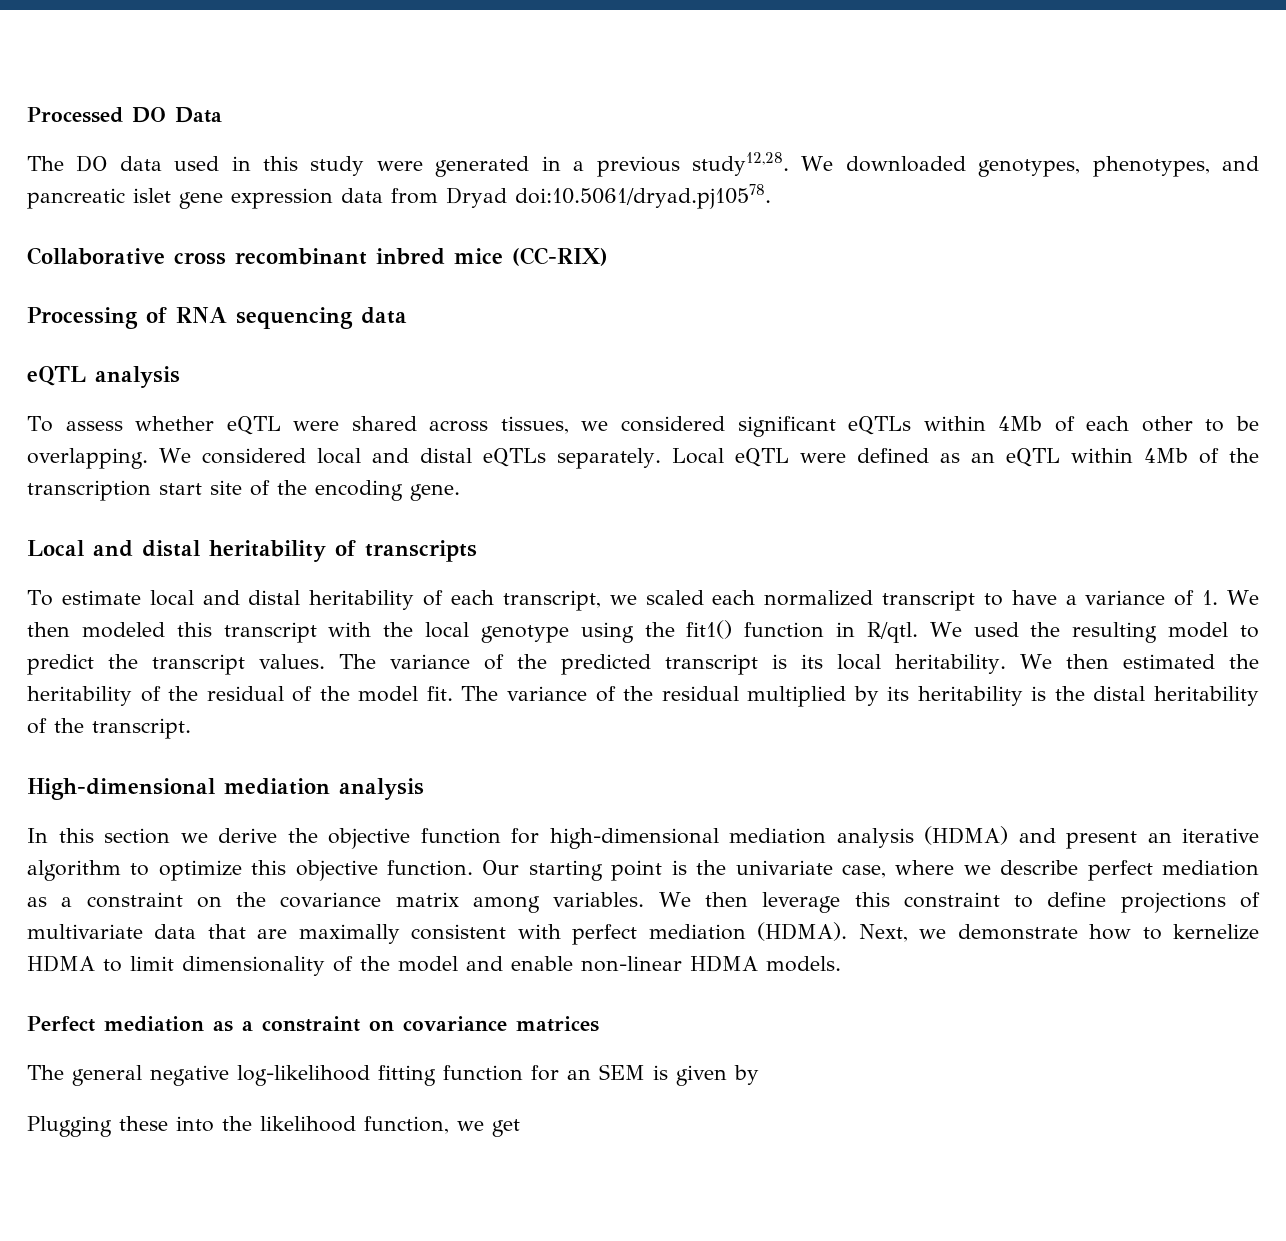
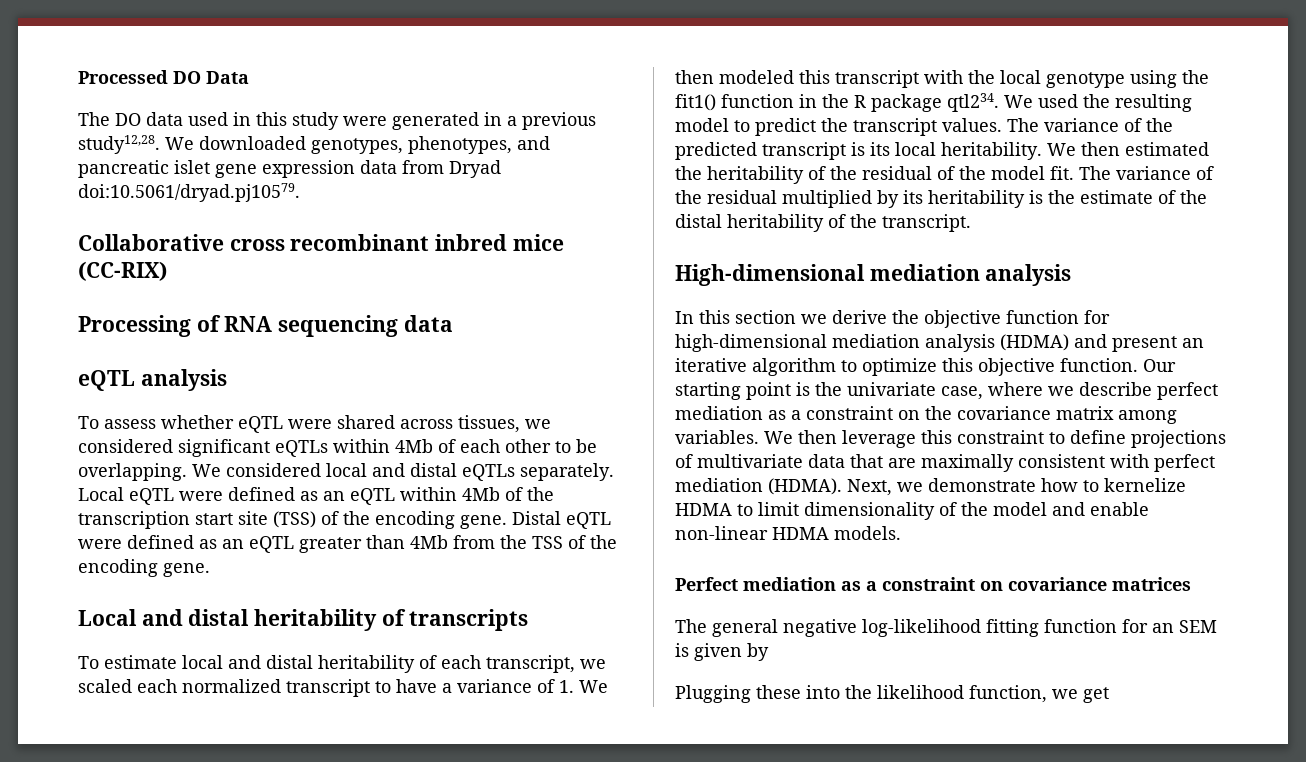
- We downloaded genotypes, phenotypes, and pancreatic islet gene expression data from Dryad doi:10.5061/dryad.pj10578.
+ We downloaded genotypes, phenotypes, and pancreatic islet gene expression data from Dryad doi:10.5061/dryad.pj10579.
- Local eQTL were defined as an eQTL within 4Mb of the transcription start site of the encoding gene.
+ Local eQTL were defined as an eQTL within 4Mb of the transcription start site (TSS) of the encoding gene. Distal eQTL were defined as an eQTL greater than 4Mb from the TSS of the encoding gene.
- To estimate local and distal heritability of each transcript, we scaled each normalized transcript to have a variance of 1. We then modeled this transcript with the local genotype using the fit1() function in R/qtl.
+ To estimate local and distal heritability of each transcript, we scaled each normalized transcript to have a variance of 1. We then modeled this transcript with the local genotype using the fit1() function in the R package qtl234.
- The variance of the residual multiplied by its heritability is the distal heritability of the transcript.
+ The variance of the residual multiplied by its heritability is the estimate of the distal heritability of the transcript.

